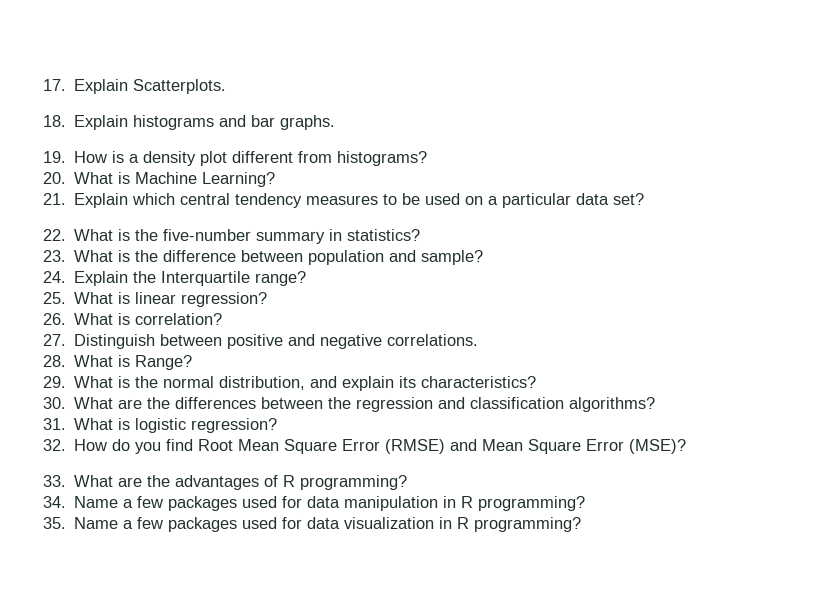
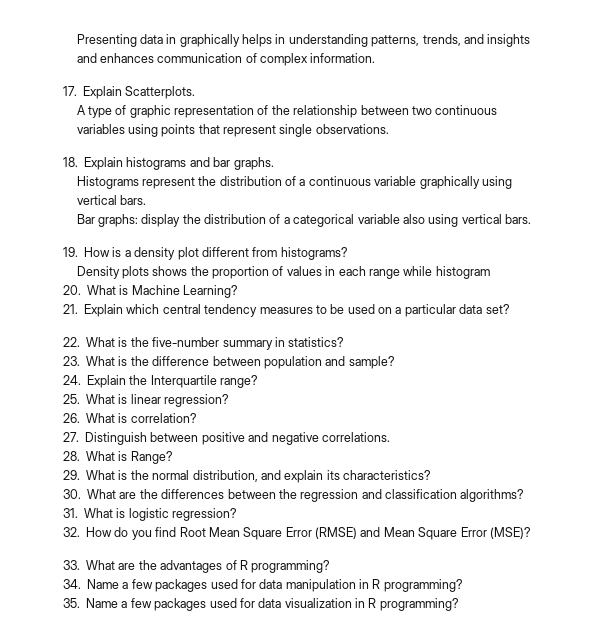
+ Presenting data in graphically helps in understanding patterns, trends, and insights and enhances communication of complex information.
  17. Explain Scatterplots.
+ A type of graphic representation of the relationship between two continuous variables using points that represent single observations.
+ Histograms represent the distribution of a continuous variable graphically using vertical bars.
+ Bar graphs: display the distribution of a categorical variable also using vertical bars.
+ Density plots shows the proportion of values in each range while histogram

